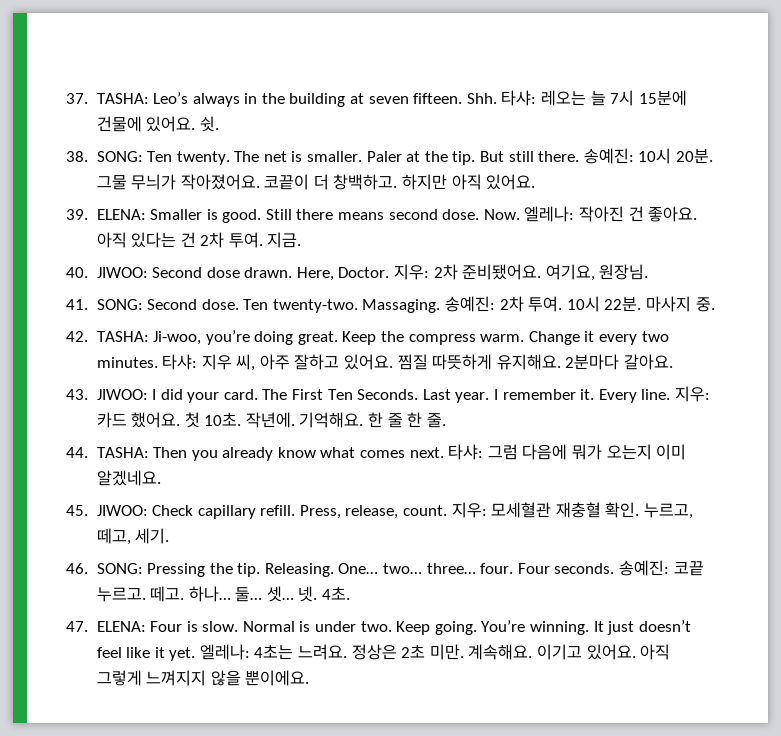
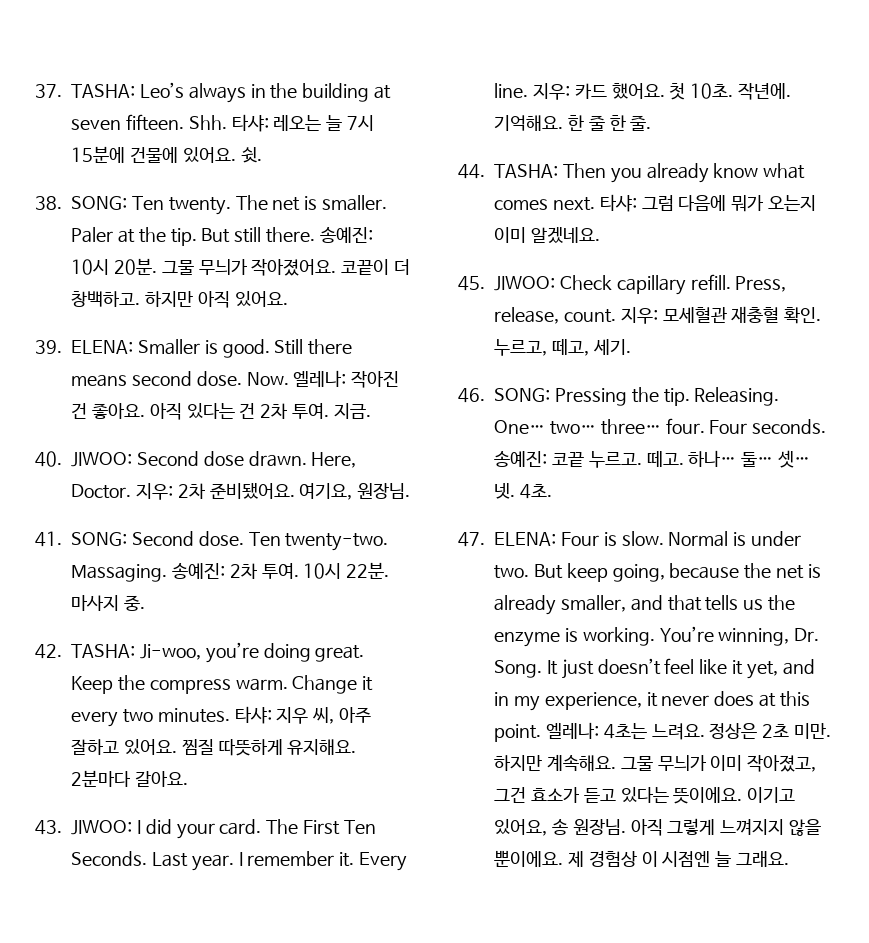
- Keep going. You’re winning.
+ But keep going, because the net is already smaller, and that tells us the enzyme is working. You’re winning, Dr. Song.
- It just doesn’t feel like it yet.
+ It just doesn’t feel like it yet, and in my experience, it never does at this point.
- 계속해요. 이기고 있어요.
+ 하지만 계속해요. 그물 무늬가 이미 작아졌고, 그건 효소가 듣고 있다는 뜻이에요. 이기고 있어요, 송 원장님.
+ 제 경험상 이 시점엔 늘 그래요.

